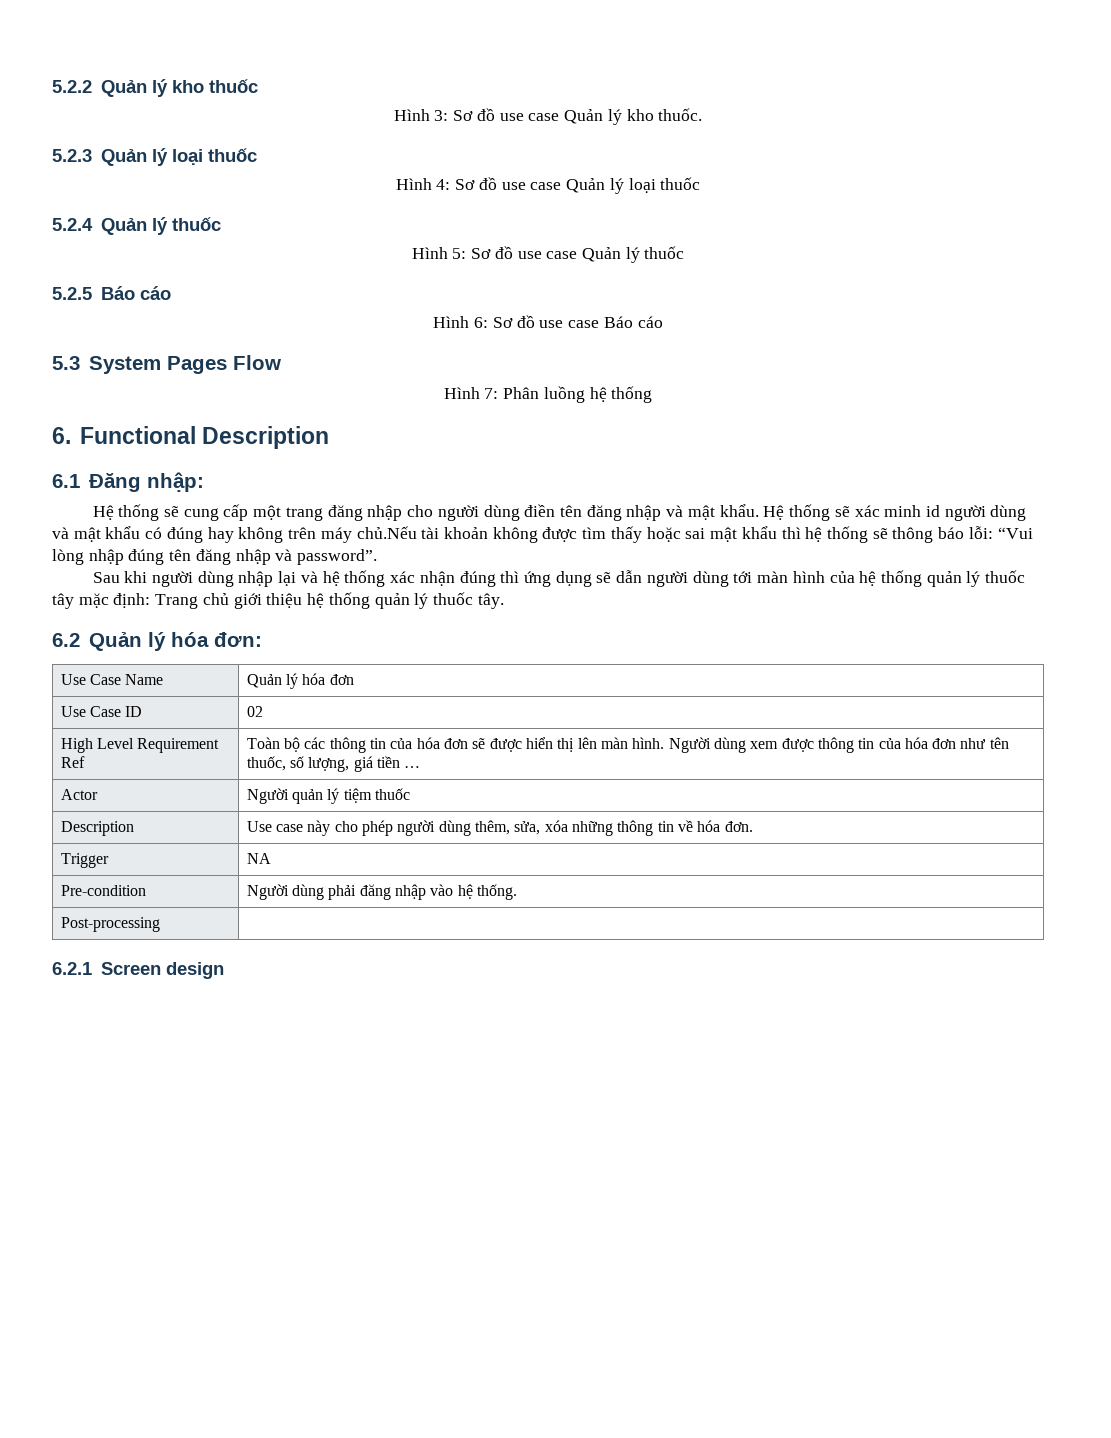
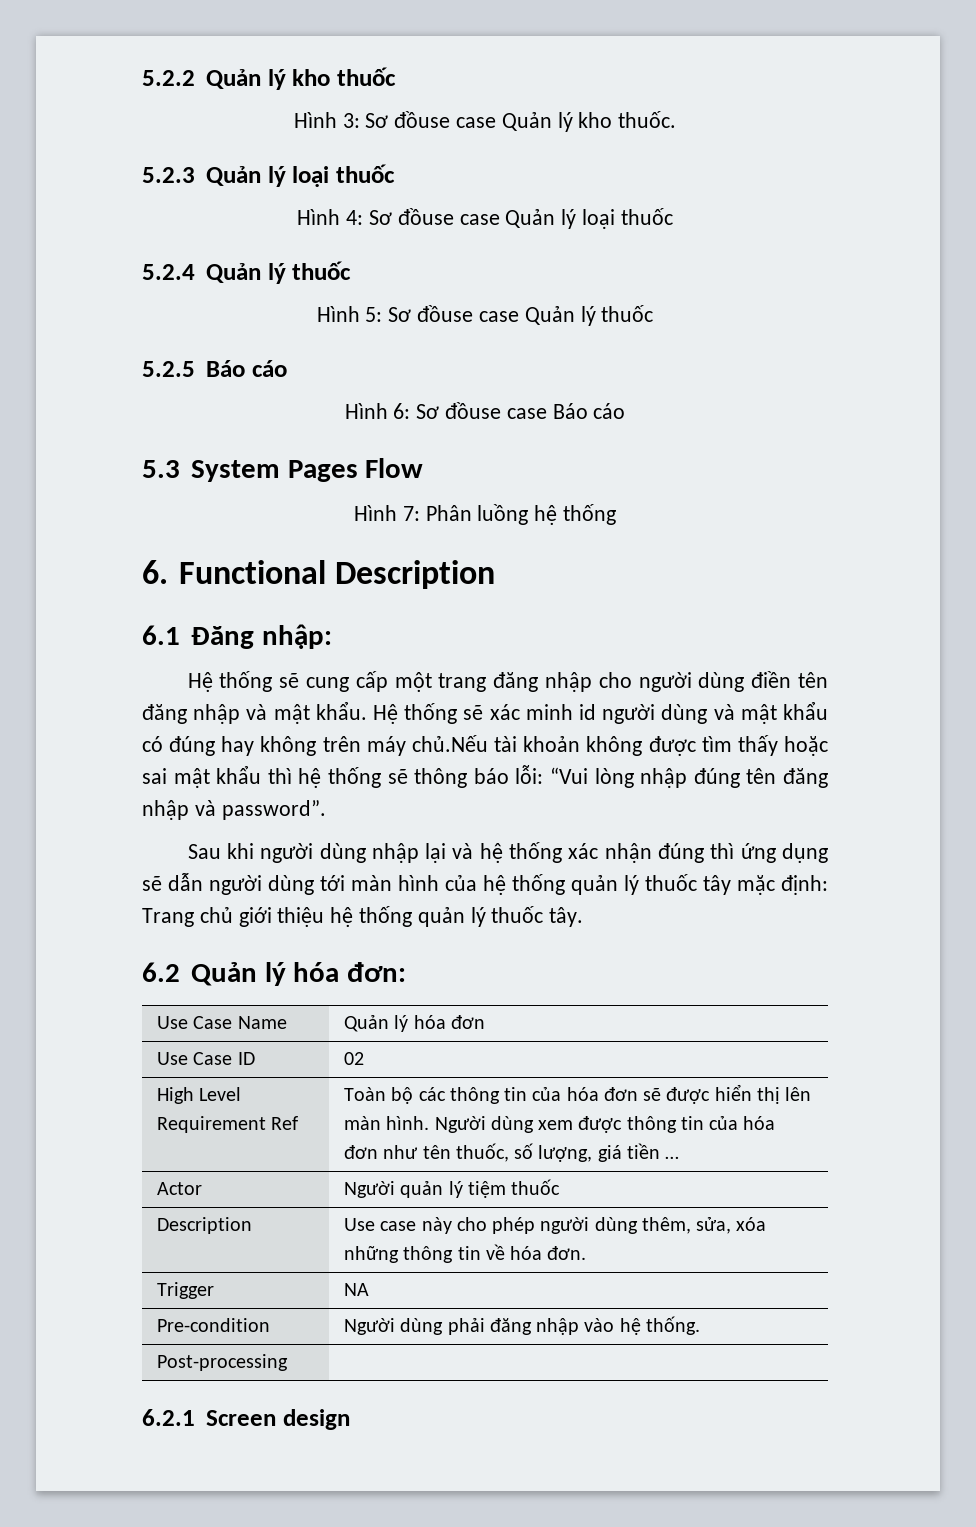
- Hình 3: Sơ đồ use case Quản lý kho thuốc.
+ Hình 3: Sơ đồuse case Quản lý kho thuốc.
- Hình 4: Sơ đồ use case Quản lý loại thuốc
+ Hình 4: Sơ đồuse case Quản lý loại thuốc
- Hình 5: Sơ đồ use case Quản lý thuốc
+ Hình 5: Sơ đồuse case Quản lý thuốc
- Hình 6: Sơ đồ use case Báo cáo
+ Hình 6: Sơ đồuse case Báo cáo

